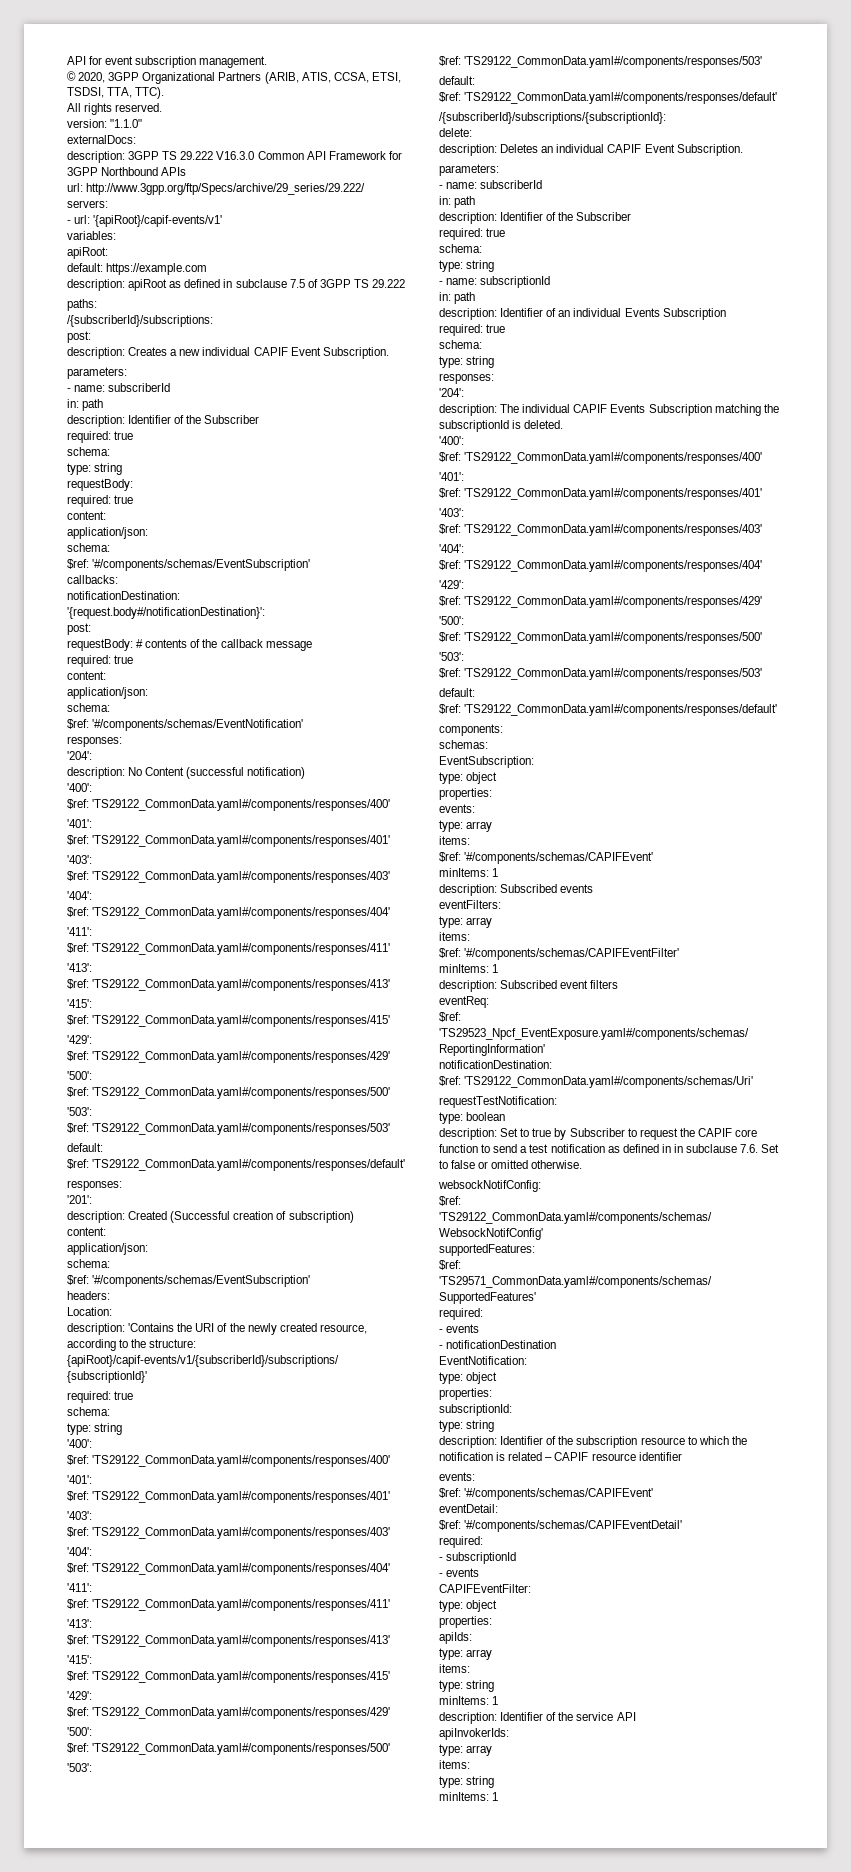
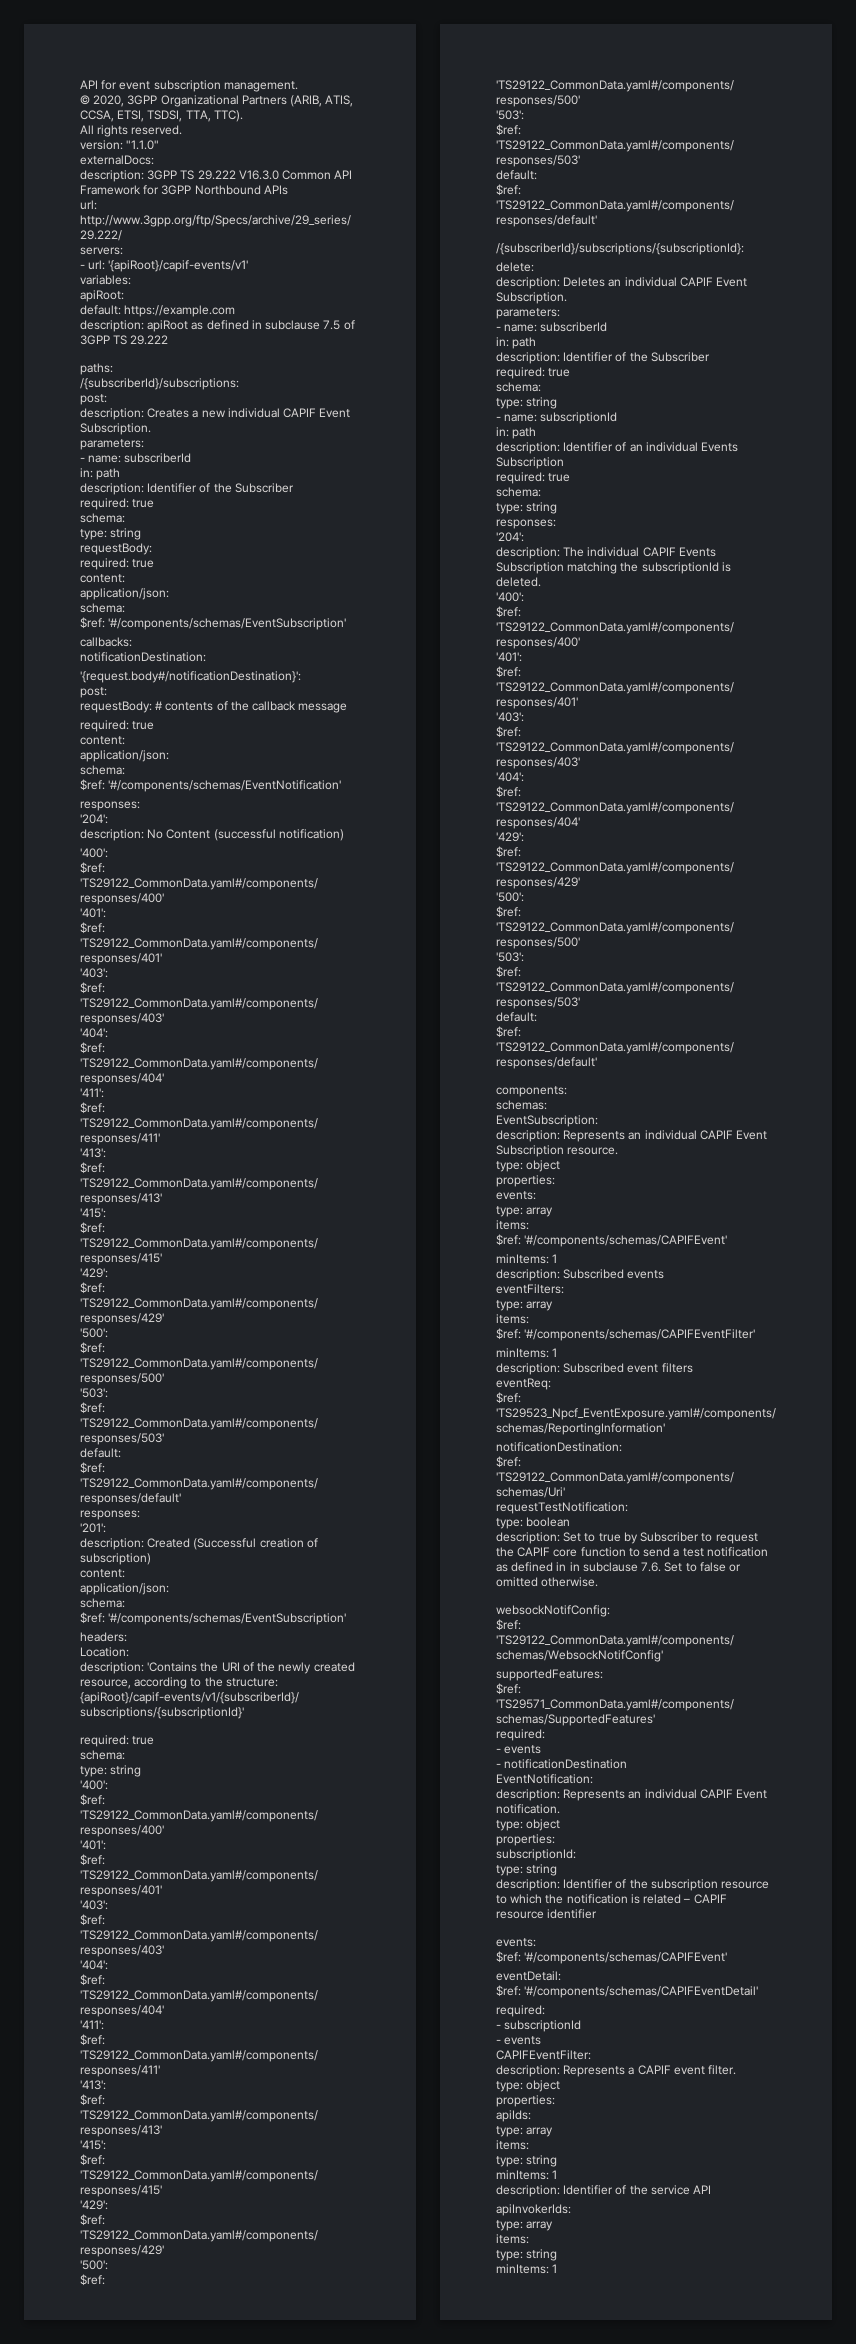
+ description: Represents an individual CAPIF Event Subscription resource.
+ description: Represents an individual CAPIF Event notification.
+ description: Represents a CAPIF event filter.

